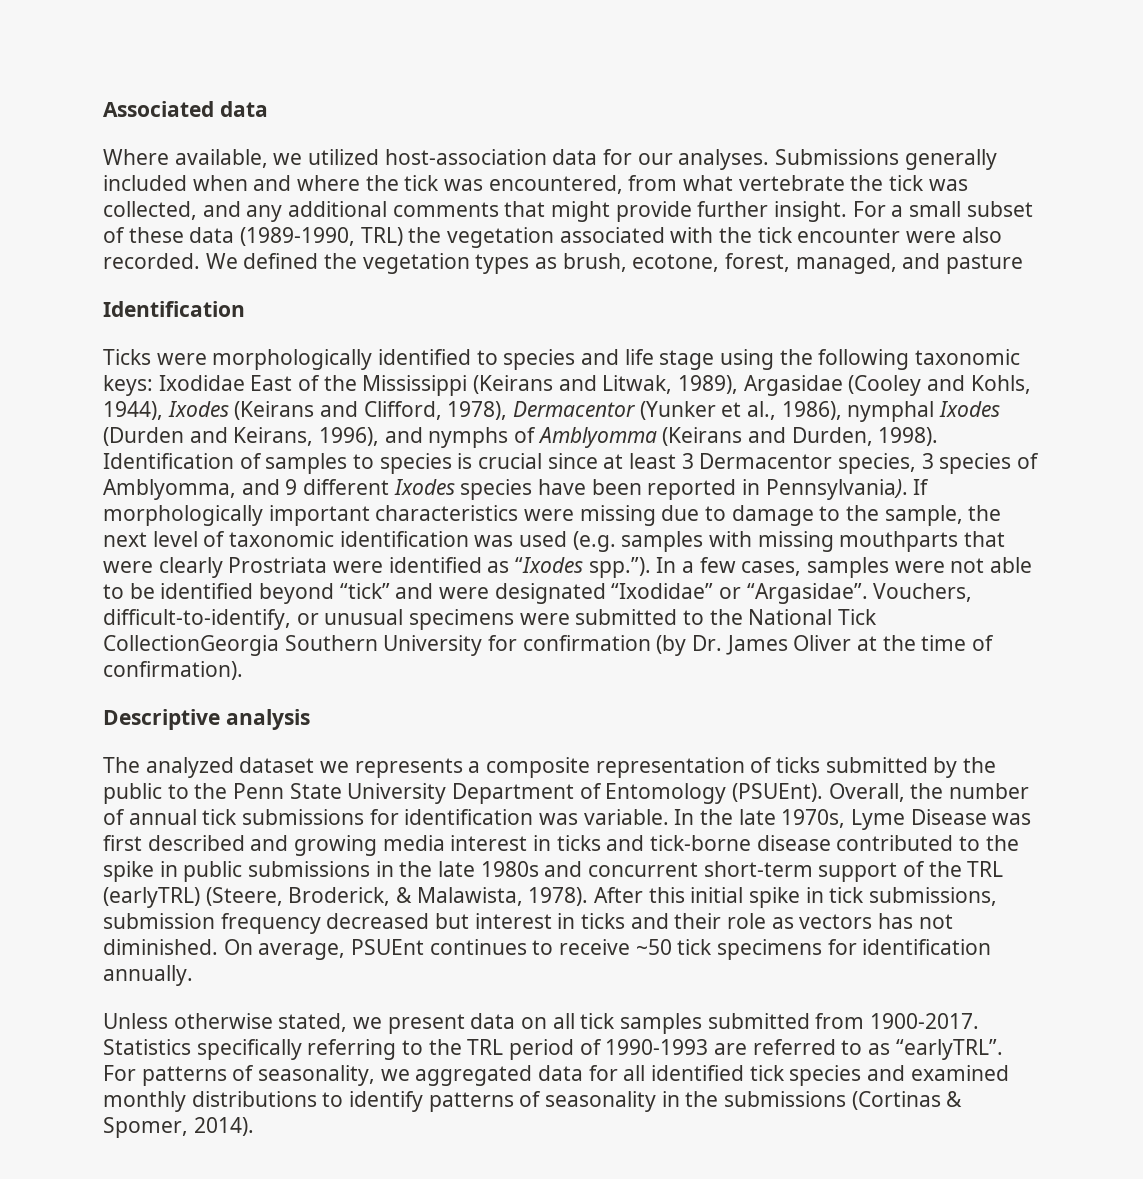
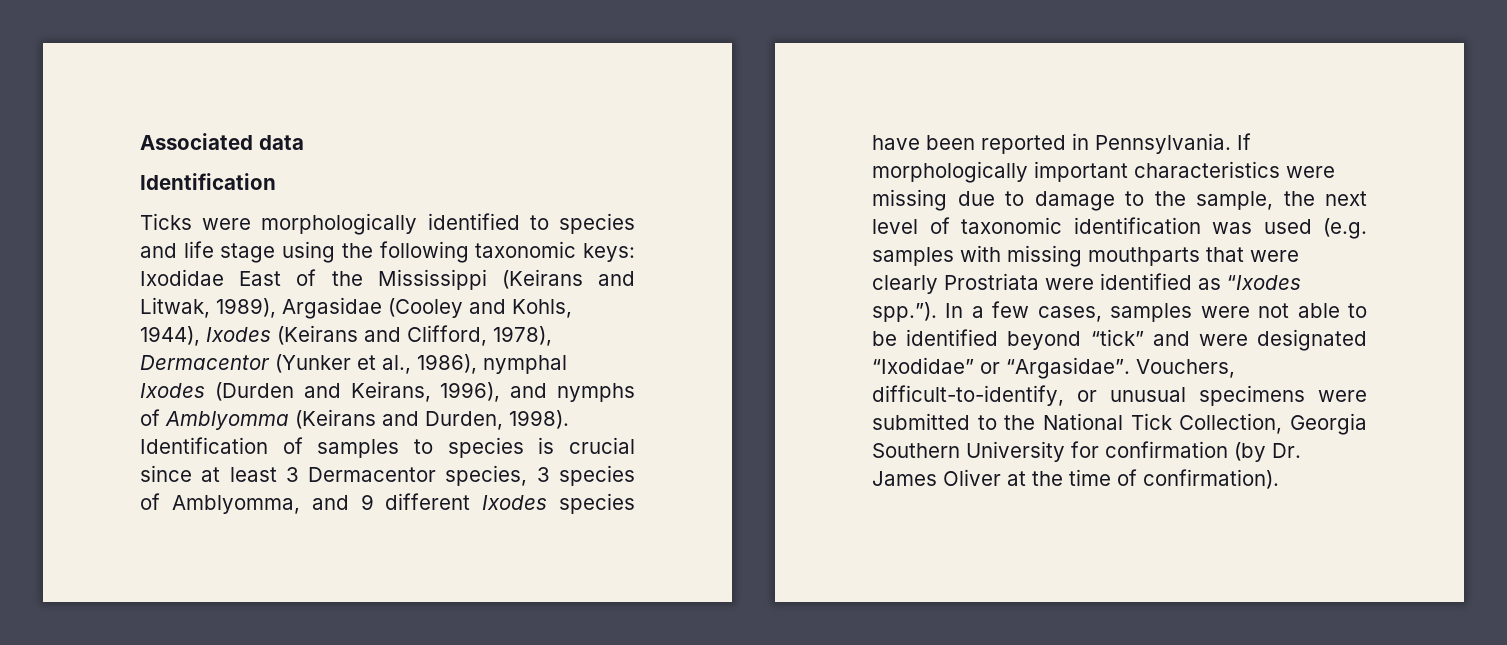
- Where available, we utilized host-association data for our analyses. Submissions generally included when and where the tick was encountered, from what vertebrate the tick was collected, and any additional comments that might provide further insight. For a small subset of these data (1989-1990, TRL) the vegetation associated with the tick encounter were also recorded. We defined the vegetation types as brush, ecotone, forest, managed, and pasture
- Identification of samples to species is crucial since at least 3 Dermacentor species, 3 species of Amblyomma, and 9 different Ixodes species have been reported in Pennsylvania).
+ Identification of samples to species is crucial since at least 3 Dermacentor species, 3 species of Amblyomma, and 9 different Ixodes species have been reported in Pennsylvania.
- Vouchers, difficult-to-identify, or unusual specimens were submitted to the National Tick CollectionGeorgia Southern University for confirmation (by Dr. James Oliver at the time of confirmation).
+ Vouchers, difficult-to-identify, or unusual specimens were submitted to the National Tick Collection, Georgia Southern University for confirmation (by Dr. James Oliver at the time of confirmation).
- Descriptive analysis
- The analyzed dataset we represents a composite representation of ticks submitted by the public to the Penn State University Department of Entomology (PSUEnt). Overall, the number of annual tick submissions for identification was variable. In the late 1970s, Lyme Disease was first described and growing media interest in ticks and tick-borne disease contributed to the spike in public submissions in the late 1980s and concurrent short-term support of the TRL (earlyTRL) (Steere, Broderick, & Malawista, 1978). After this initial spike in tick submissions, submission frequency decreased but interest in ticks and their role as vectors has not diminished. On average, PSUEnt continues to receive ~50 tick specimens for identification annually.
- Unless otherwise stated, we present data on all tick samples submitted from 1900-2017. Statistics specifically referring to the TRL period of 1990-1993 are referred to as “earlyTRL”. For patterns of seasonality, we aggregated data for all identified tick species and examined monthly distributions to identify patterns of seasonality in the submissions (Cortinas & Spomer, 2014).

